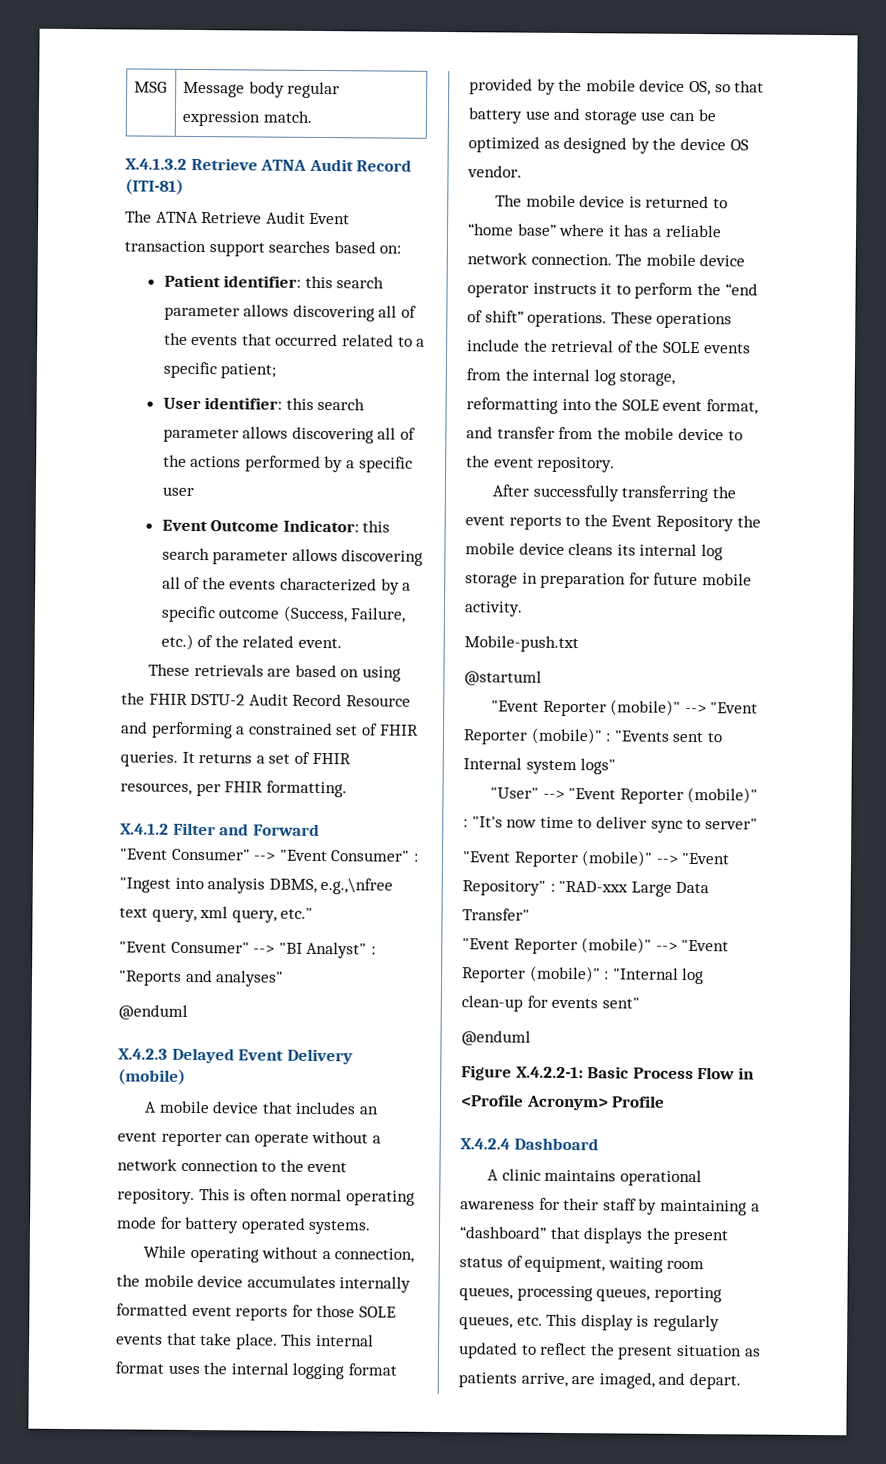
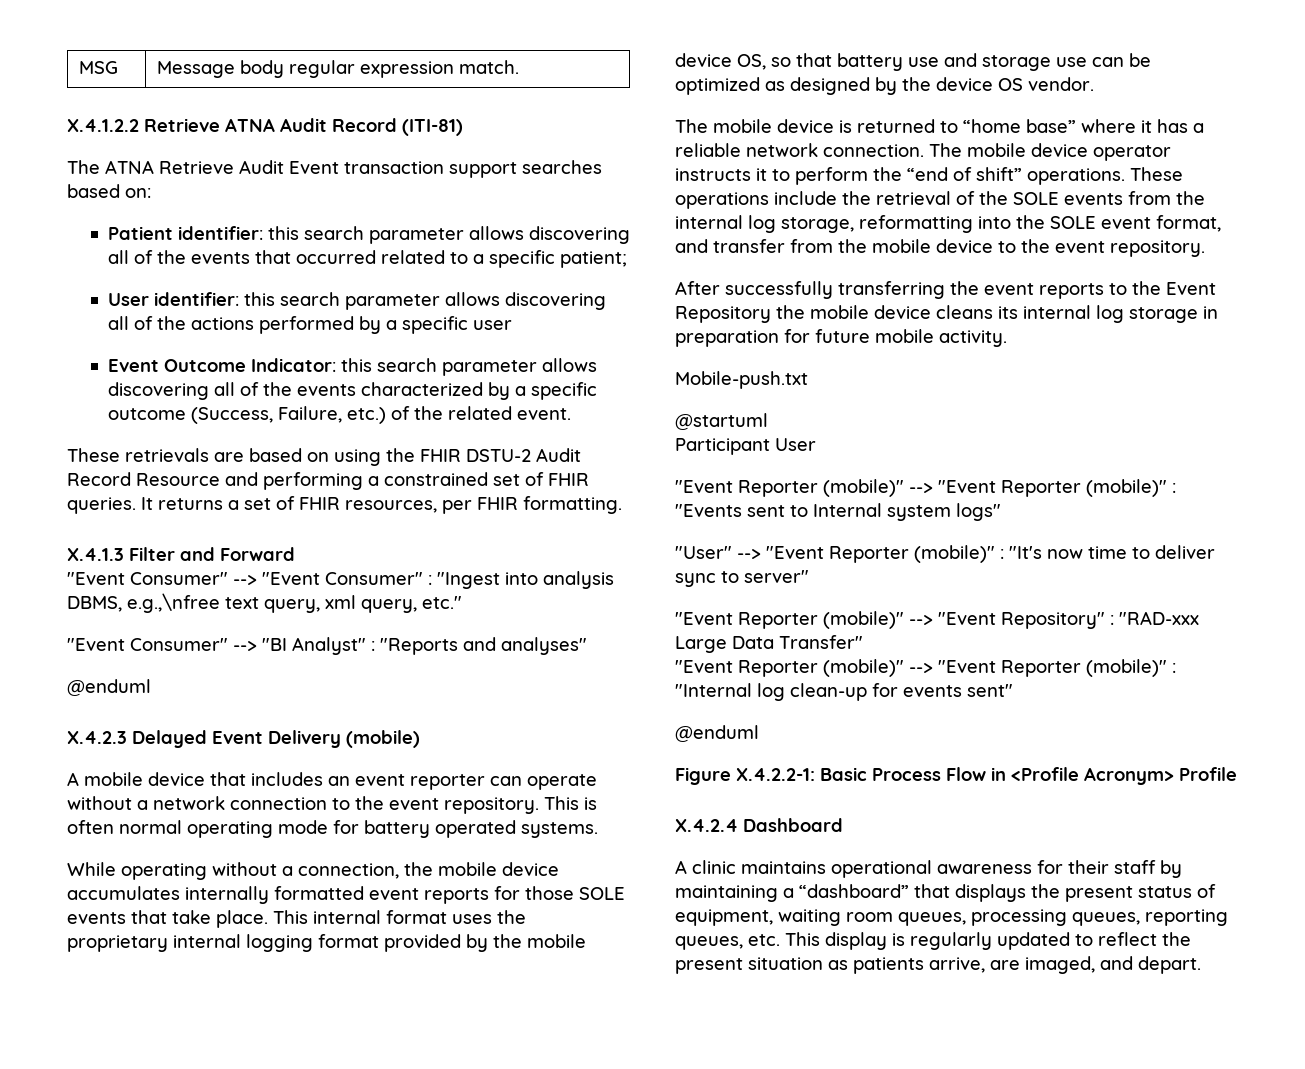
- X.4.1.3.2 Retrieve ATNA Audit Record (ITI-81)
+ X.4.1.2.2 Retrieve ATNA Audit Record (ITI-81)
- X.4.1.2 Filter and Forward
+ X.4.1.3 Filter and Forward
- This internal format uses the internal logging format provided by the mobile device OS, so that battery use and storage use can be optimized as designed by the device OS vendor.
+ This internal format uses the proprietary internal logging format provided by the mobile device OS, so that battery use and storage use can be optimized as designed by the device OS vendor.
+ Participant User

